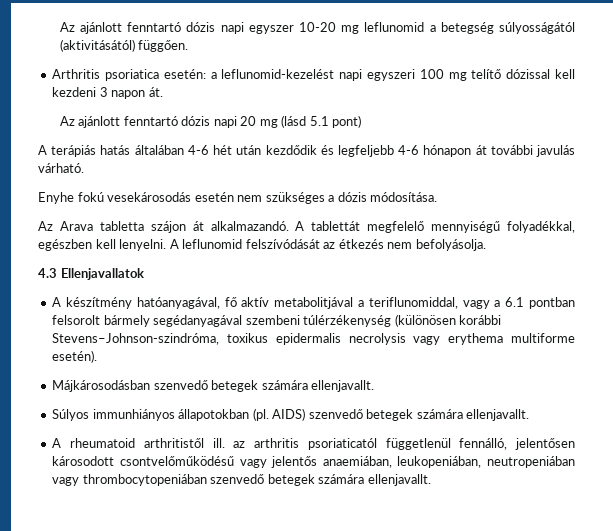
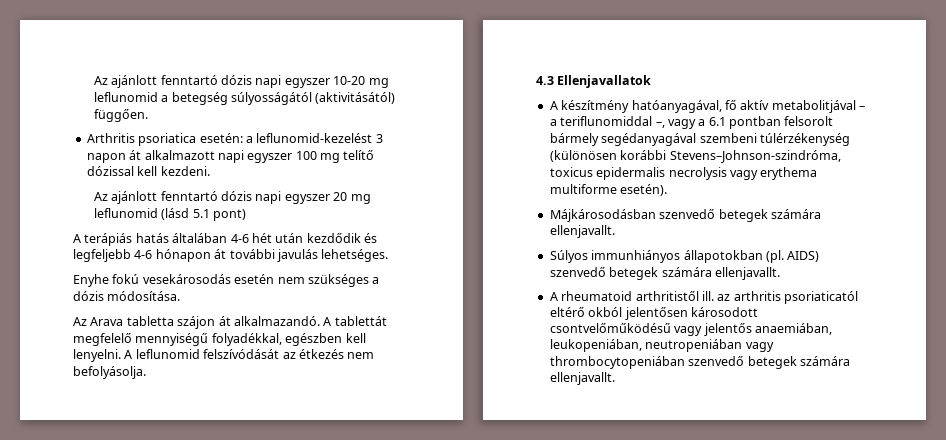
- Arthritis psoriatica esetén: a leflunomid-kezelést napi egyszeri 100 mg telítő dózissal kell kezdeni 3 napon át.
- Az ajánlott fenntartó dózis napi 20 mg (lásd 5.1 pont)
+ Arthritis psoriatica esetén: a leflunomid-kezelést 3 napon át alkalmazott napi egyszer 100 mg telítő dózissal kell kezdeni.
+ Az ajánlott fenntartó dózis napi egyszer 20 mg leflunomid (lásd 5.1 pont)
- A terápiás hatás általában 4-6 hét után kezdődik és legfeljebb 4-6 hónapon át további javulás várható.
+ A terápiás hatás általában 4-6 hét után kezdődik és legfeljebb 4-6 hónapon át további javulás lehetséges.
- A készítmény hatóanyagával, fő aktív metabolitjával a teriflunomiddal, vagy a 6.1 pontban felsorolt bármely segédanyagával szembeni túlérzékenység (különösen korábbi Stevens–Johnson-szindróma, toxikus epidermalis necrolysis vagy erythema multiforme esetén).
+ A készítmény hatóanyagával, fő aktív metabolitjával – a teriflunomiddal –, vagy a 6.1 pontban felsorolt bármely segédanyagával szembeni túlérzékenység (különösen korábbi Stevens–Johnson-szindróma, toxicus epidermalis necrolysis vagy erythema multiforme esetén).
- A rheumatoid arthritistől ill. az arthritis psoriaticatól függetlenül fennálló, jelentősen károsodott csontvelőműködésű vagy jelentős anaemiában, leukopeniában, neutropeniában vagy thrombocytopeniában szenvedő betegek számára ellenjavallt.
+ A rheumatoid arthritistől ill. az arthritis psoriaticatól eltérő okból jelentősen károsodott csontvelőműködésű vagy jelentős anaemiában, leukopeniában, neutropeniában vagy thrombocytopeniában szenvedő betegek számára ellenjavallt.

